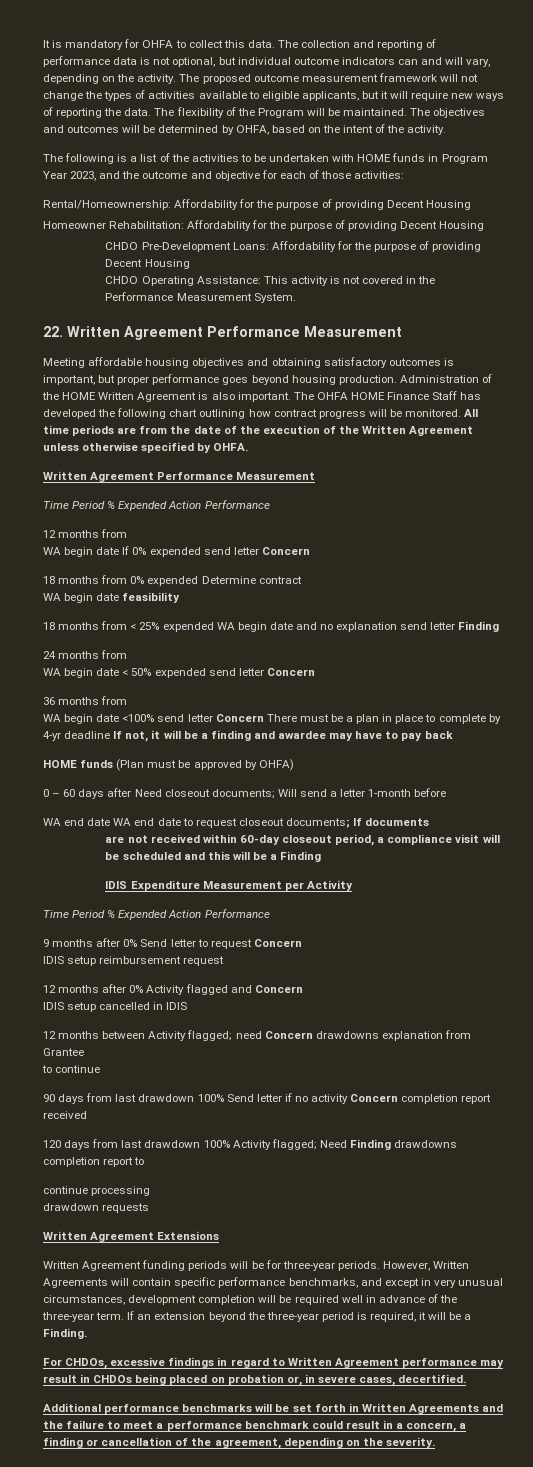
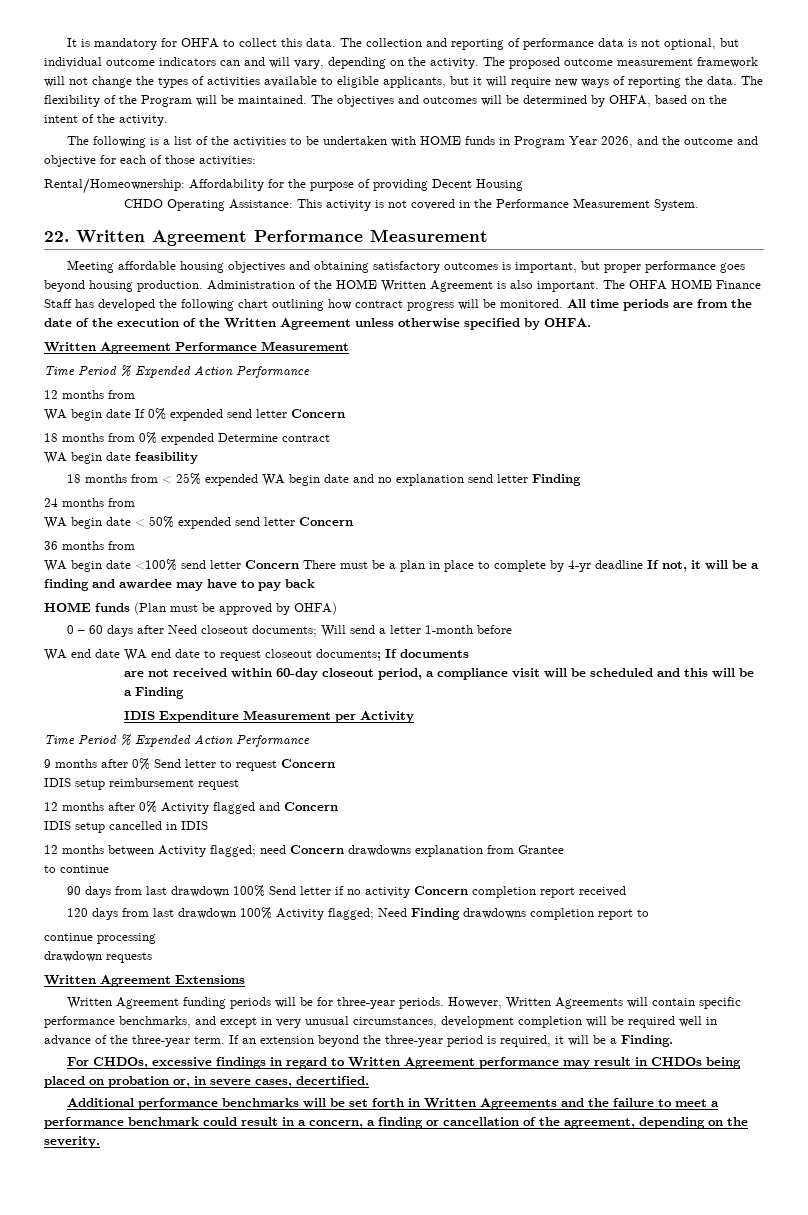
- The following is a list of the activities to be undertaken with HOME funds in Program Year 2023, and the outcome and objective for each of those activities:
+ The following is a list of the activities to be undertaken with HOME funds in Program Year 2026, and the outcome and objective for each of those activities:
- Homeowner Rehabilitation: Affordability for the purpose of providing Decent Housing
- CHDO Pre-Development Loans: Affordability for the purpose of providing Decent Housing

